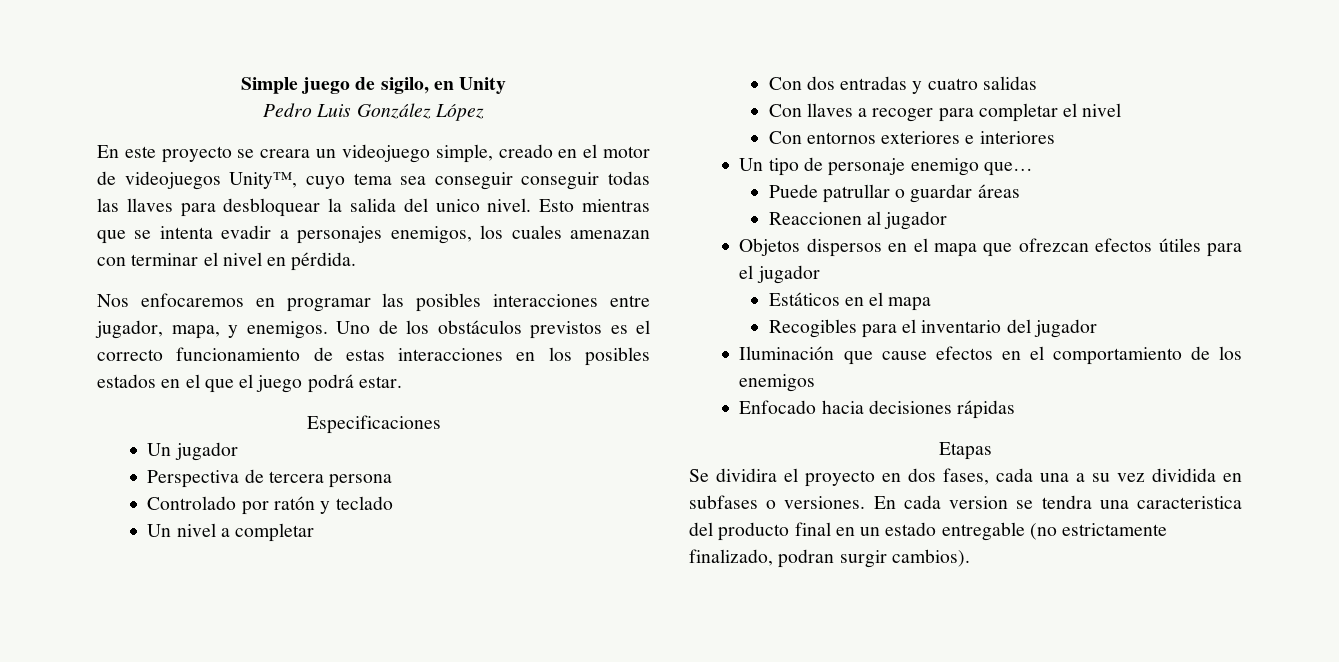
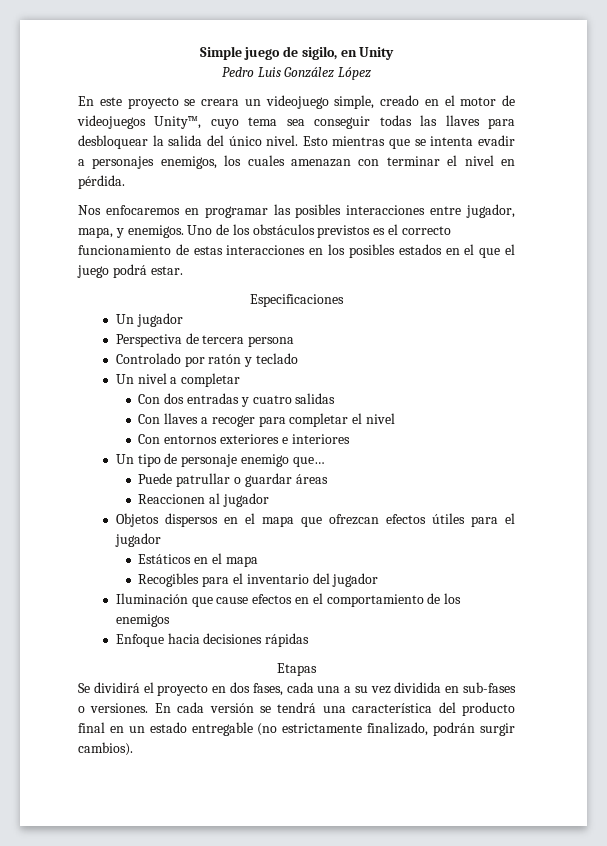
- En este proyecto se creara un videojuego simple, creado en el motor de videojuegos Unity™, cuyo tema sea conseguir conseguir todas las llaves para desbloquear la salida del unico nivel.
+ En este proyecto se creara un videojuego simple, creado en el motor de videojuegos Unity™, cuyo tema sea conseguir todas las llaves para desbloquear la salida del único nivel.
- Enfocado hacia decisiones rápidas
+ Enfoque hacia decisiones rápidas
- Se dividira el proyecto en dos fases, cada una a su vez dividida en subfases o versiones.
+ Se dividirá el proyecto en dos fases, cada una a su vez dividida en sub-fases o versiones.
- En cada version se tendra una caracteristica del producto final en un estado entregable (no estrictamente finalizado, podran surgir cambios).
+ En cada versión se tendrá una característica del producto final en un estado entregable (no estrictamente finalizado, podrán surgir cambios).

